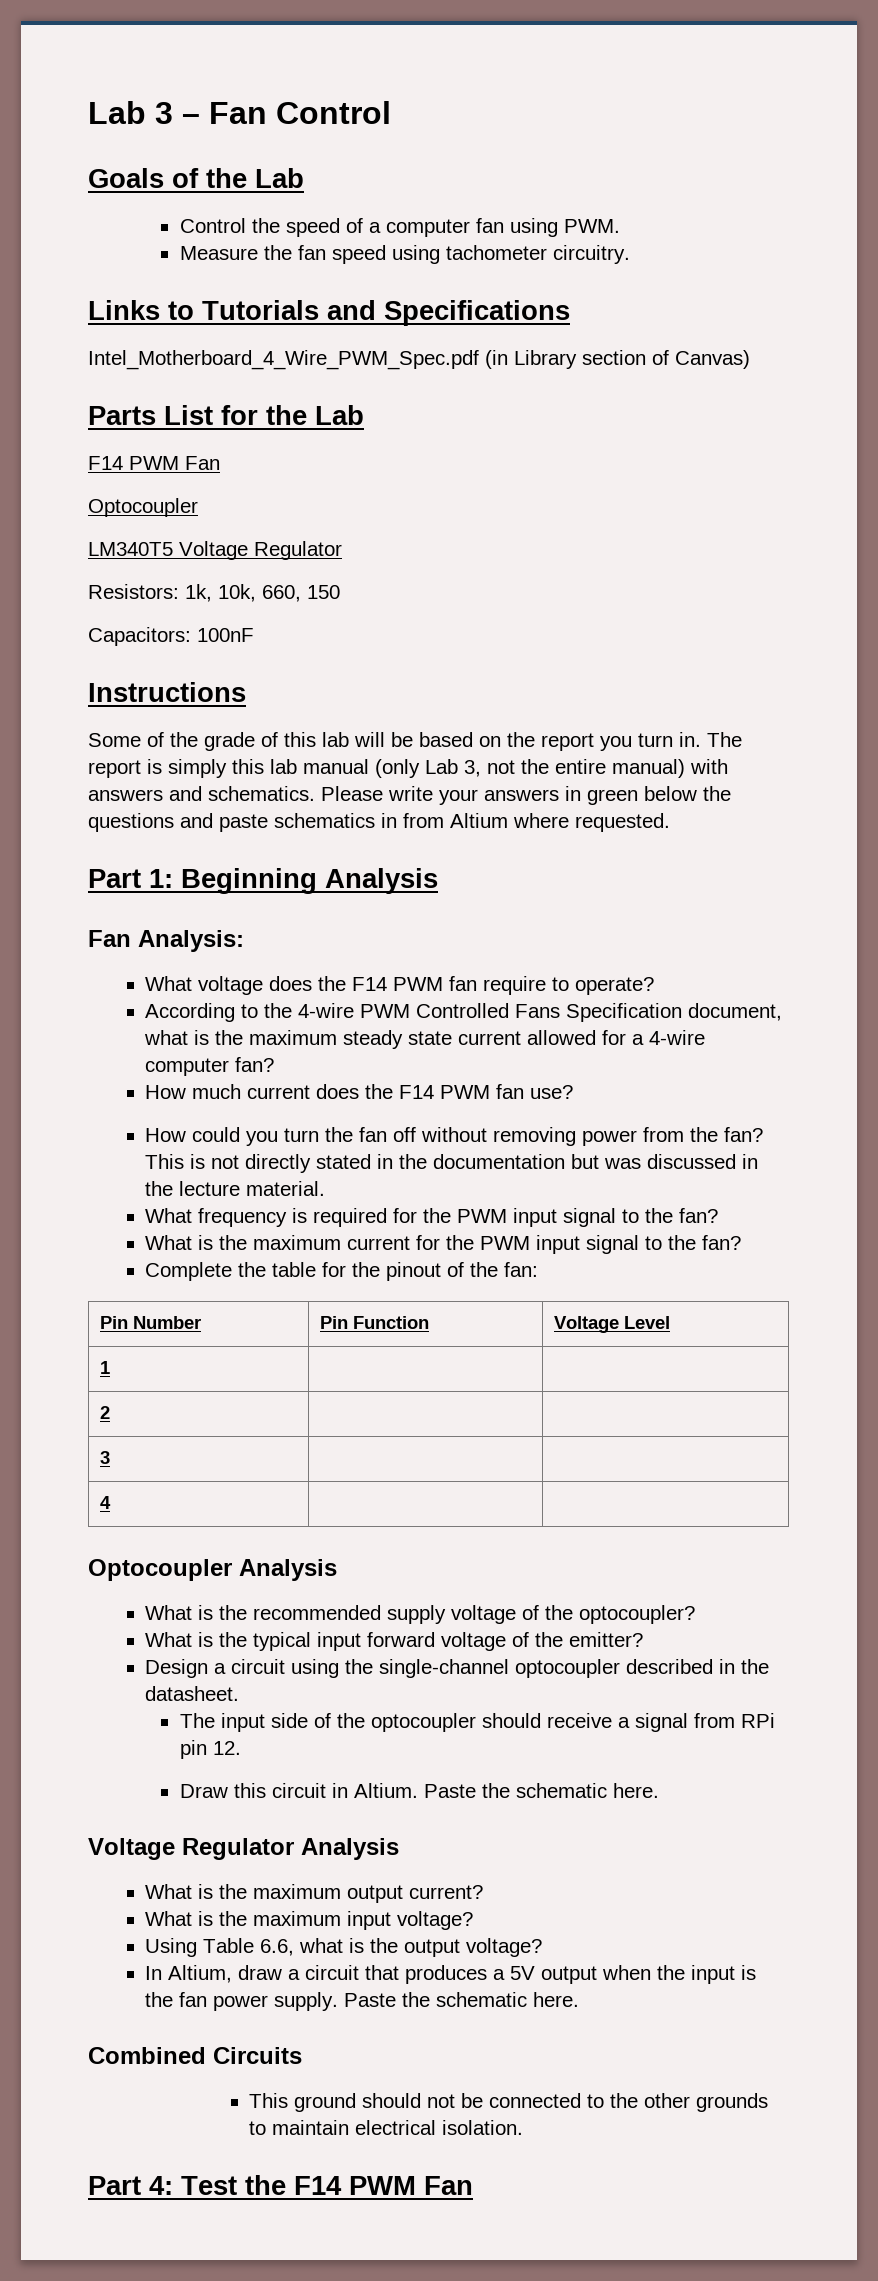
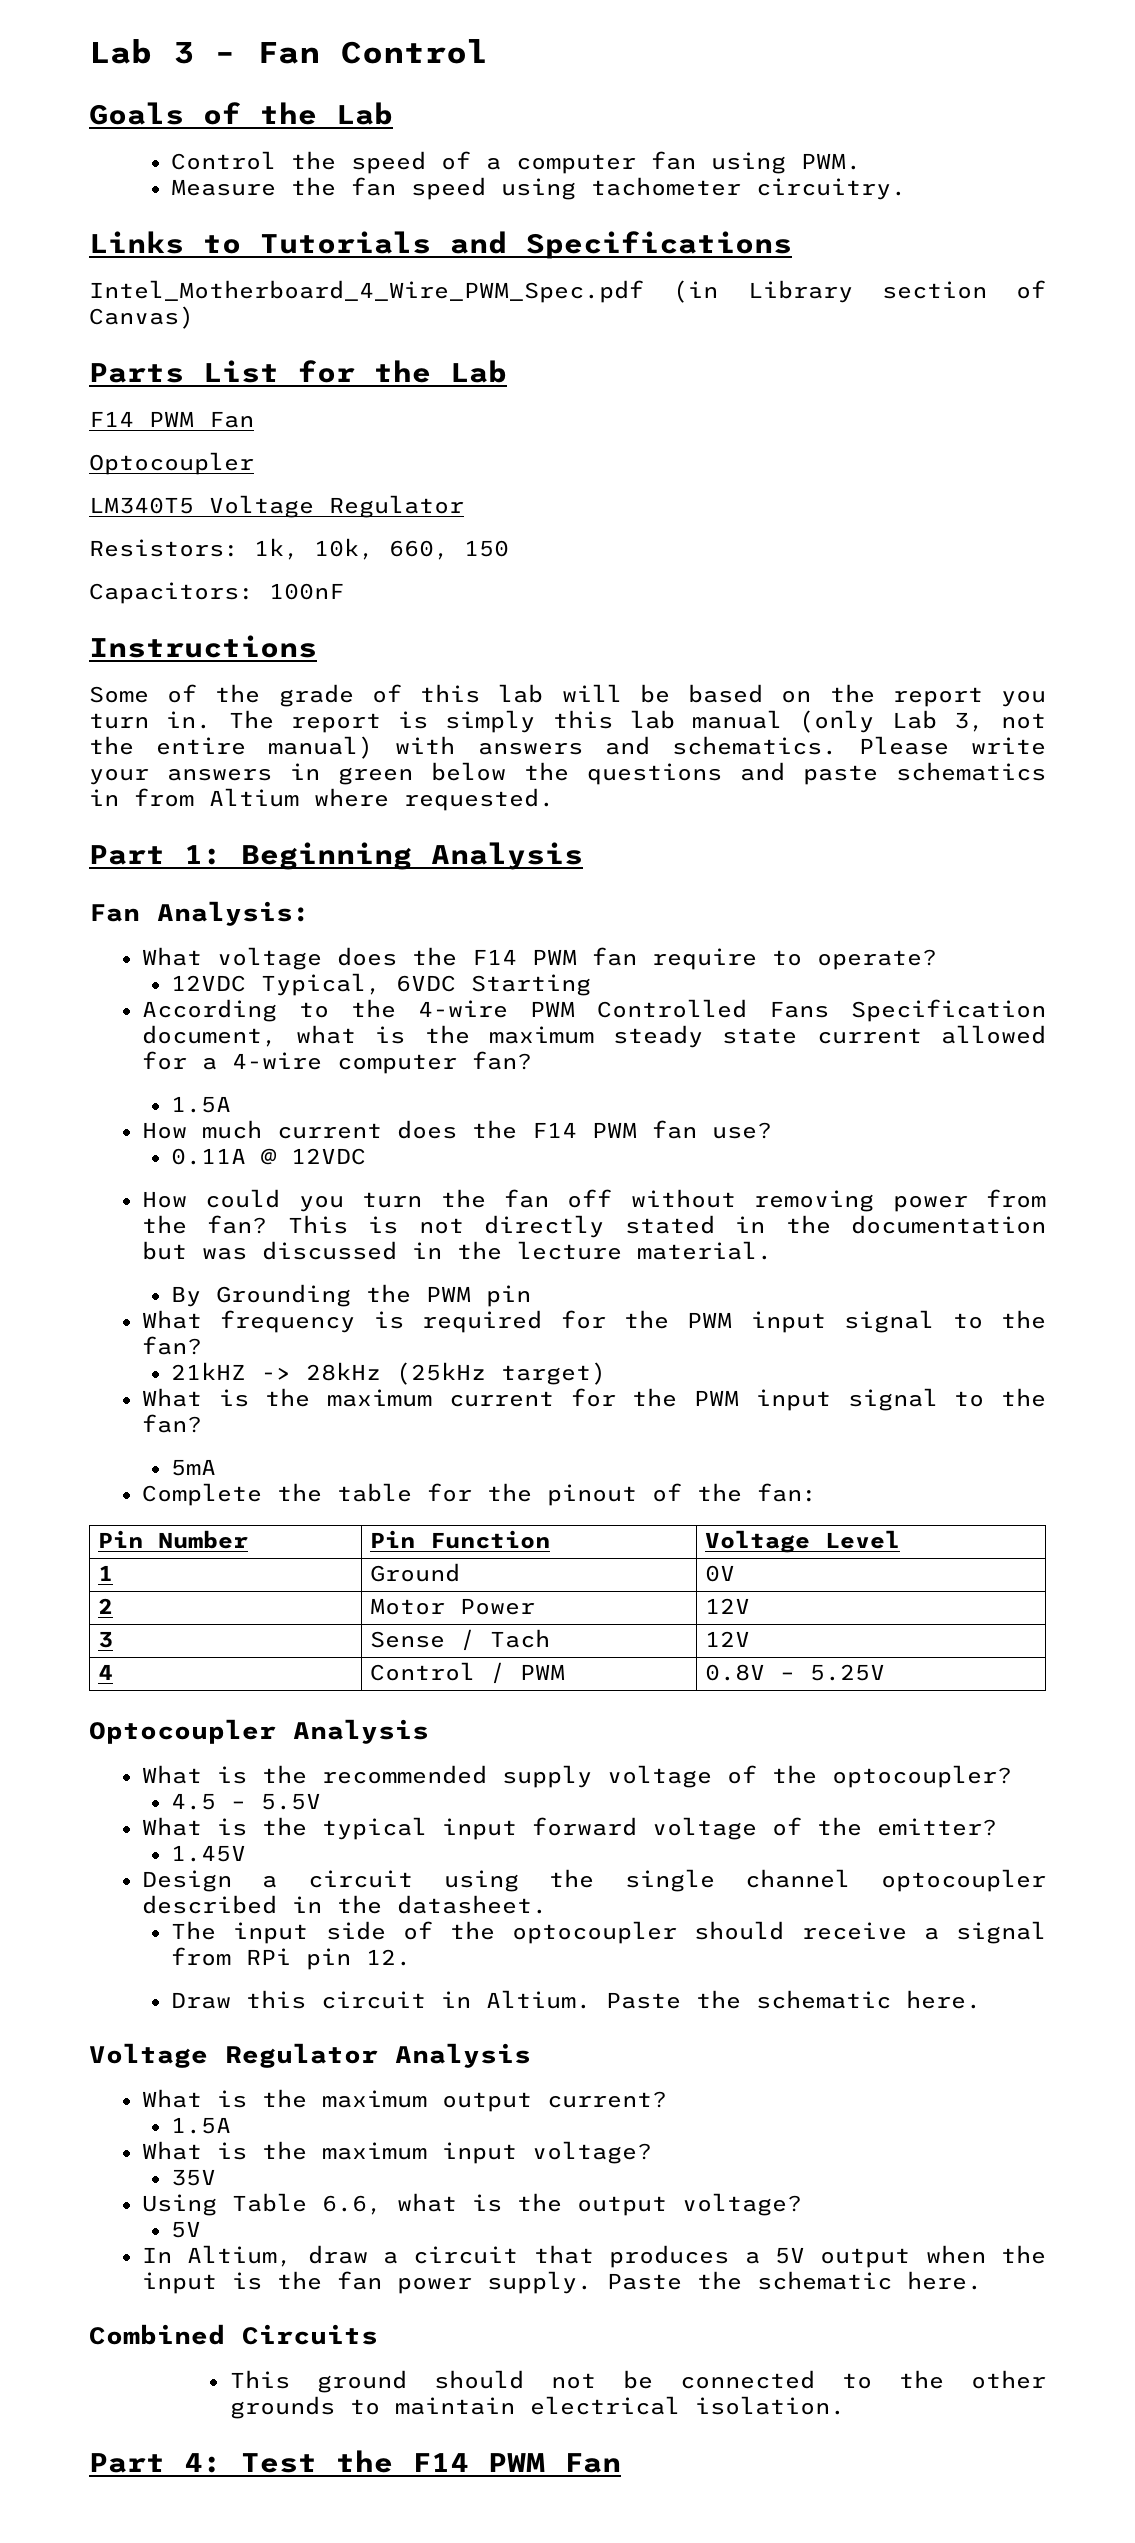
+ 12VDC Typical, 6VDC Starting
  According to the 4-wire PWM Controlled Fans Specification document, what is the maximum steady state current allowed for a 4-wire computer fan?
+ 1.5A
+ 0.11A @ 12VDC
+ By Grounding the PWM pin
+ 21kHZ -> 28kHz (25kHz target)
+ 5mA
- 1 | |
+ 1 | Ground | 0V
- 2 | |
- 3 | |
- 4 | |
+ 2 | Motor Power | 12V
+ 3 | Sense / Tach | 12V
+ 4 | Control / PWM | 0.8V – 5.25V
+ 4.5 – 5.5V
+ 1.45V
- Design a circuit using the single-channel optocoupler described in the datasheet.
+ Design a circuit using the single channel optocoupler described in the datasheet.
  What is the maximum output current?
+ 1.5A
+ 35V
  Using Table 6.6, what is the output voltage?
+ 5V

